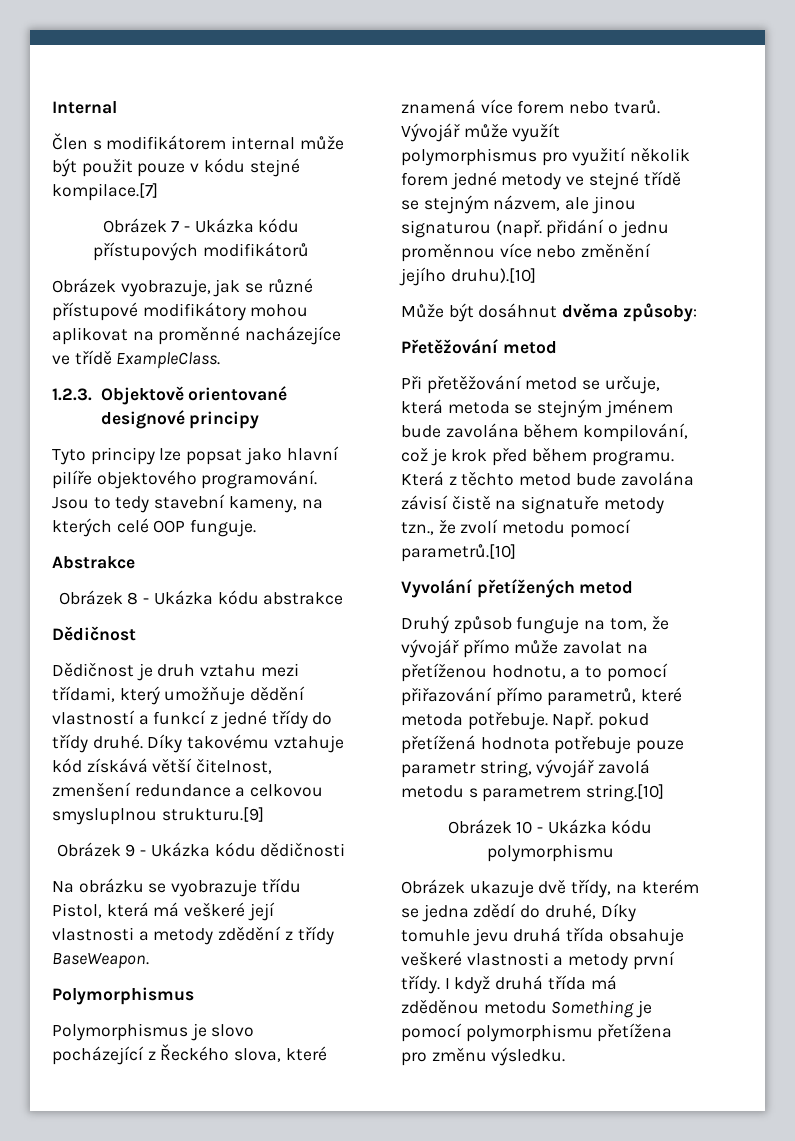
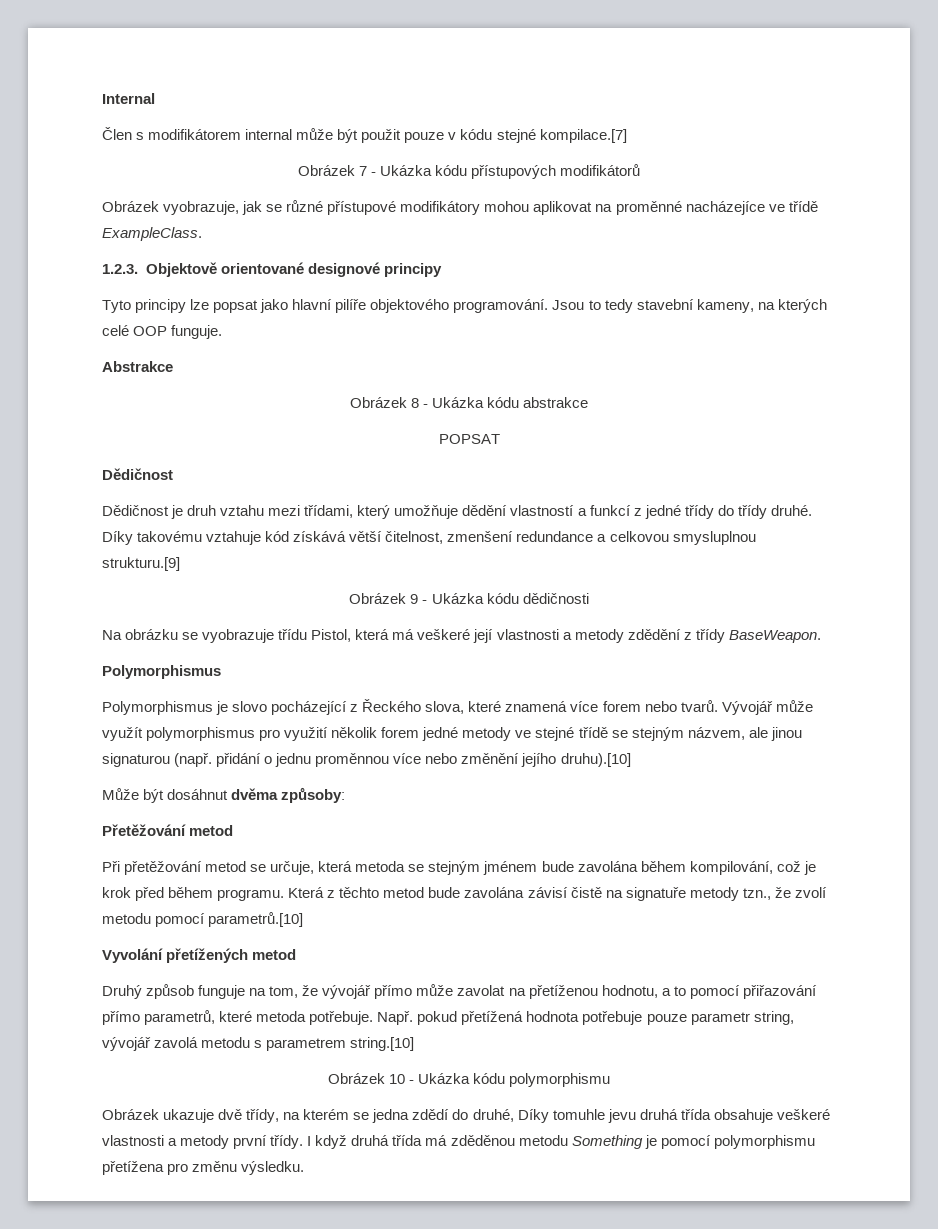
+ POPSAT

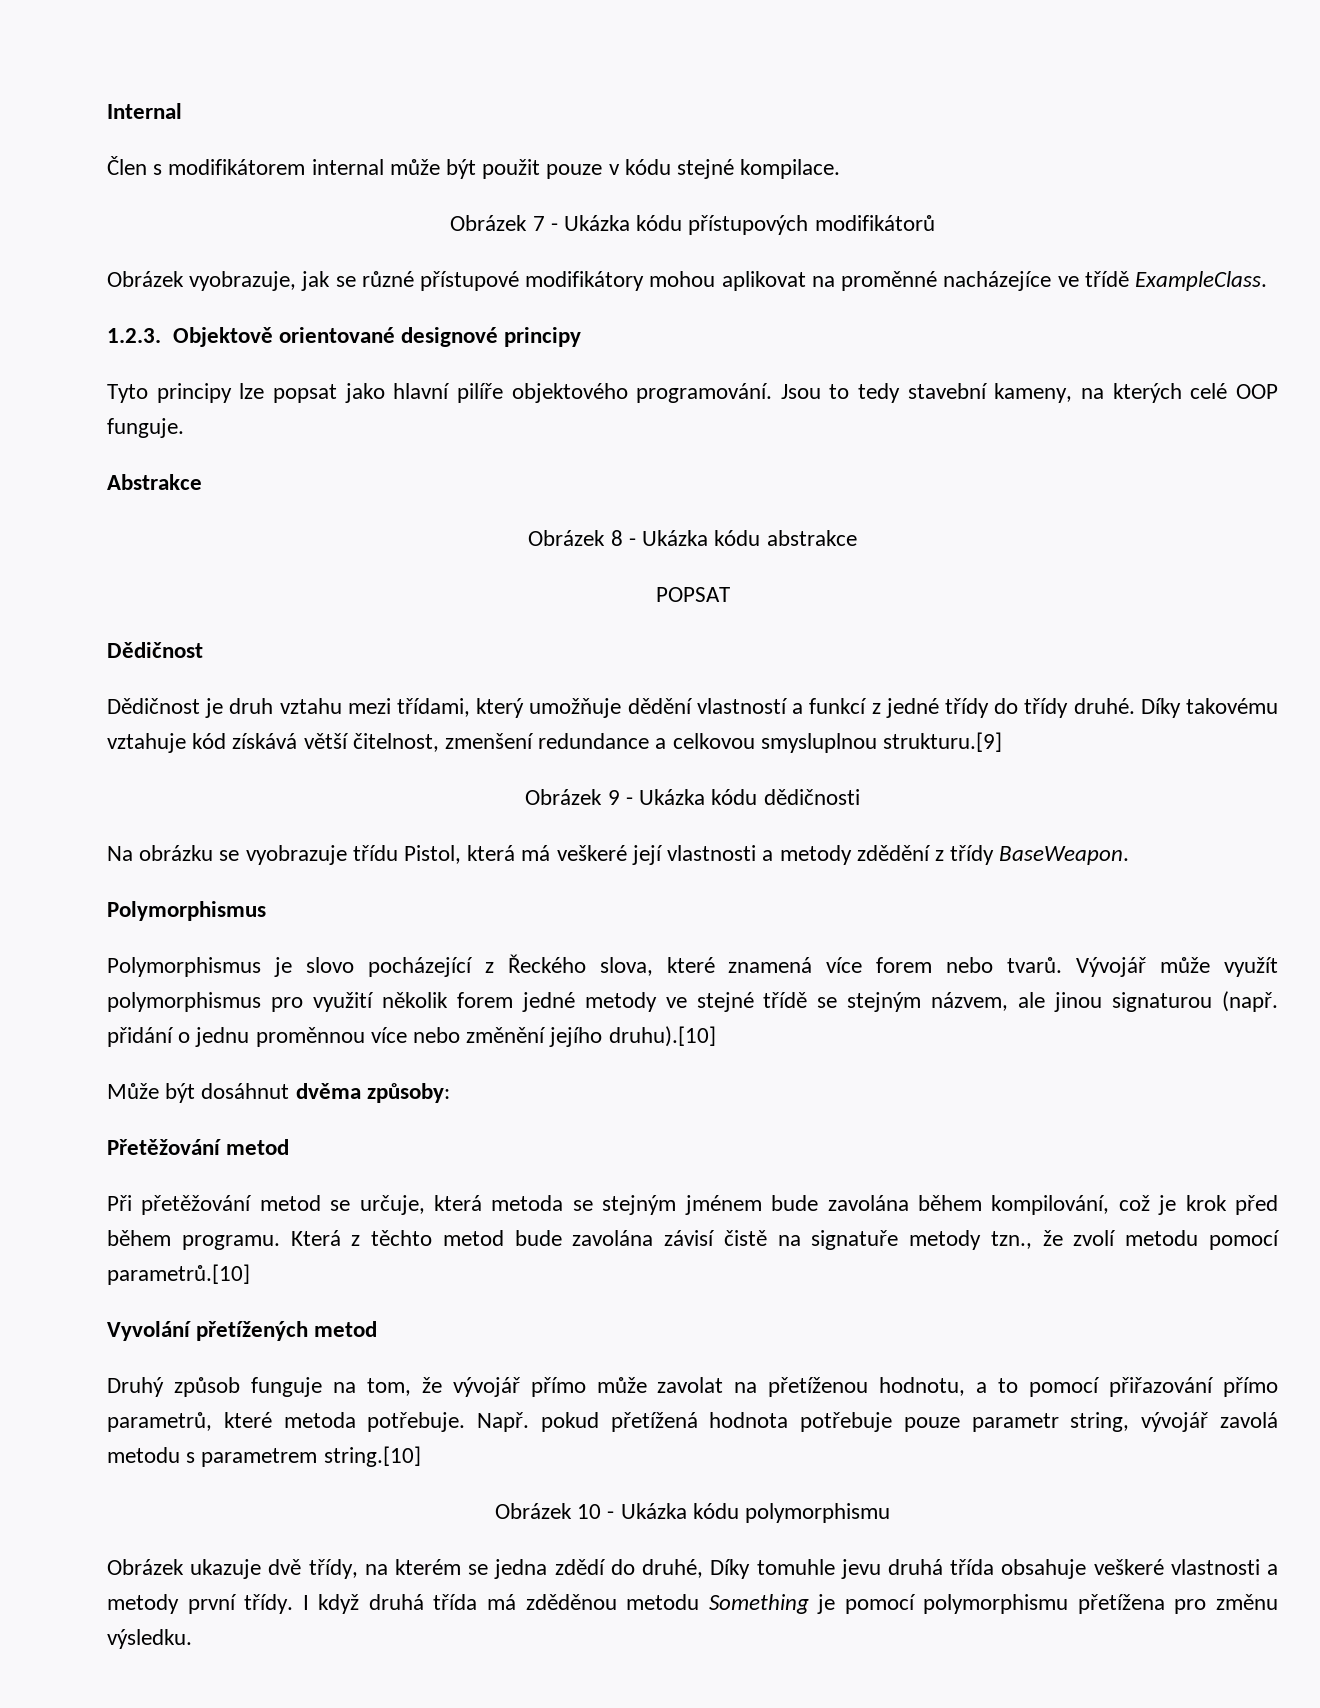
- Člen s modifikátorem internal může být použit pouze v kódu stejné kompilace.[7]
+ Člen s modifikátorem internal může být použit pouze v kódu stejné kompilace.

